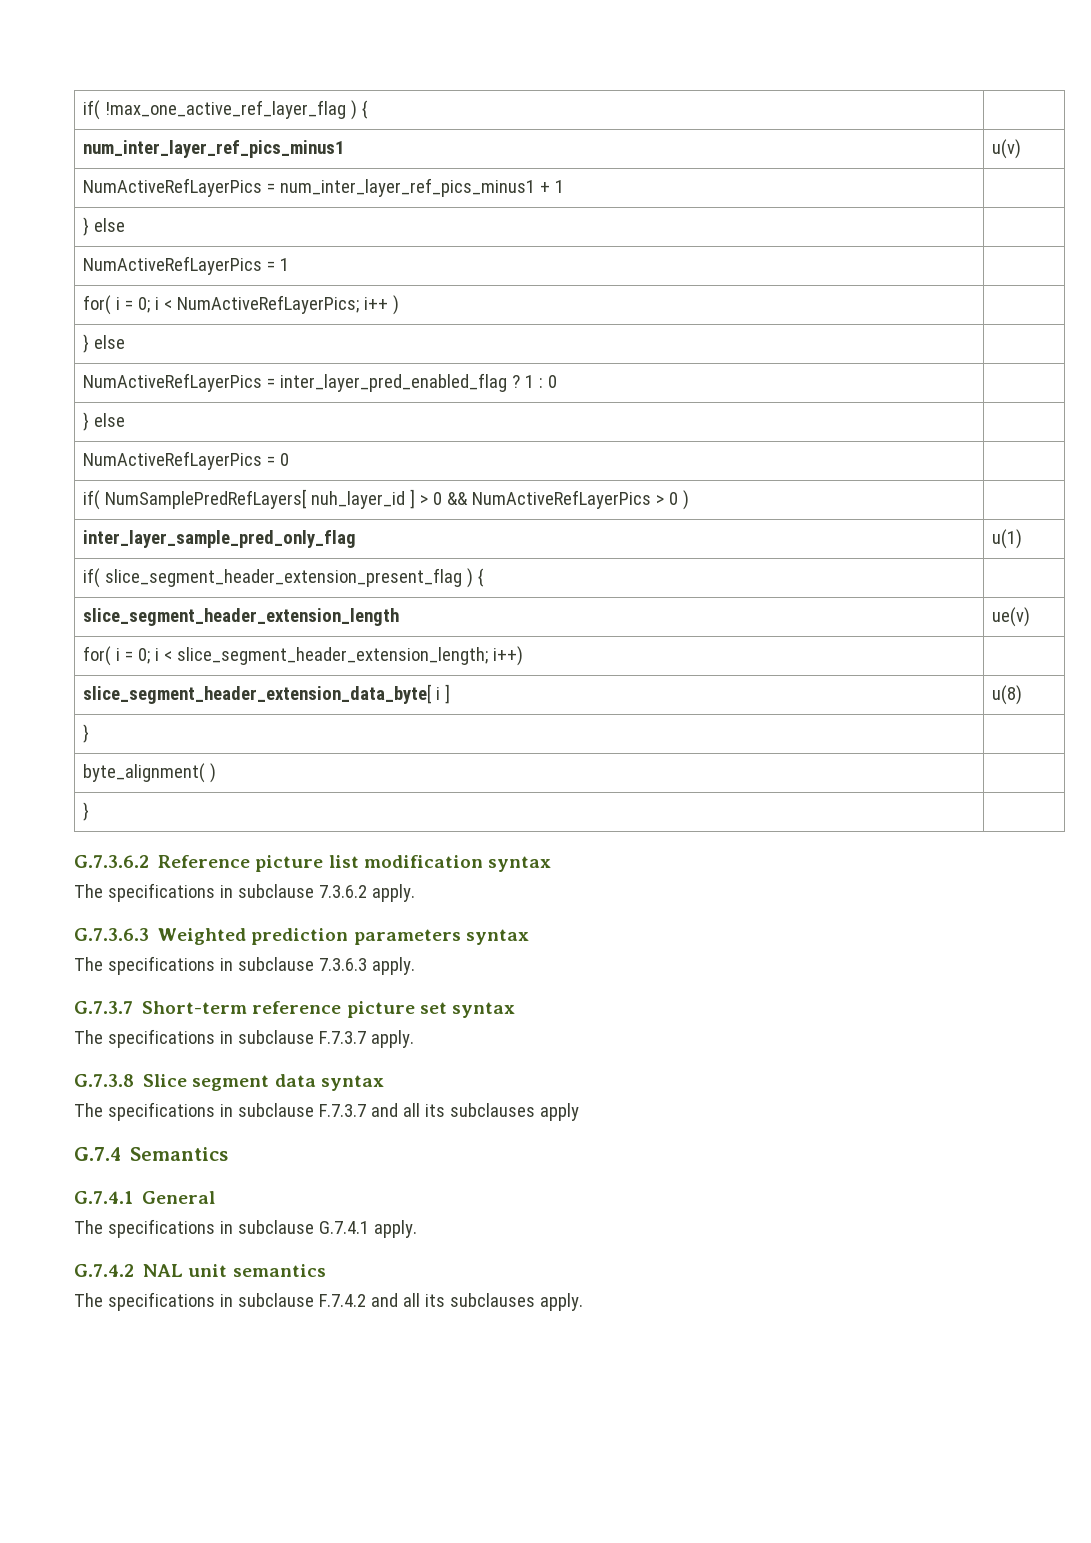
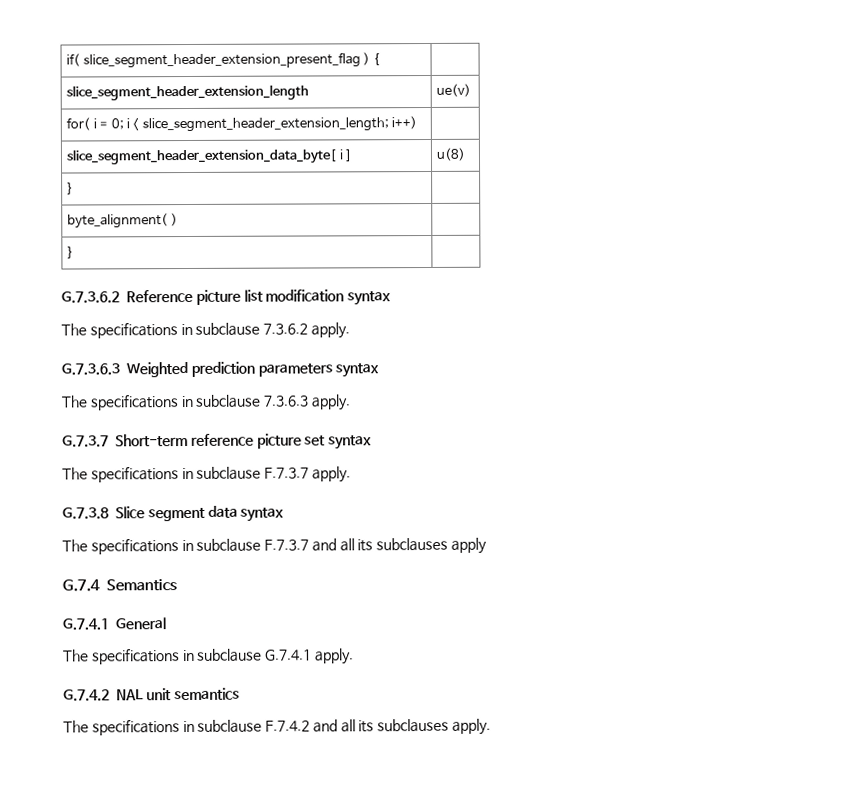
- if( !max_one_active_ref_layer_flag ) { |
- num_inter_layer_ref_pics_minus1 | u(v)
- NumActiveRefLayerPics = num_inter_layer_ref_pics_minus1 + 1 |
- } else |
- NumActiveRefLayerPics = 1 |
- for( i = 0; i < NumActiveRefLayerPics; i++ ) |
- } else |
- NumActiveRefLayerPics = inter_layer_pred_enabled_flag ? 1 : 0 |
- } else |
- NumActiveRefLayerPics = 0 |
- if( NumSamplePredRefLayers[ nuh_layer_id ] > 0 && NumActiveRefLayerPics > 0 ) |
- inter_layer_sample_pred_only_flag | u(1)

